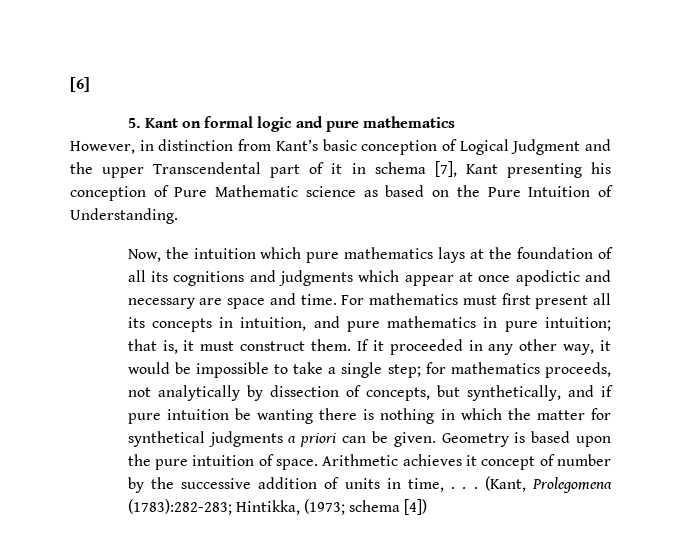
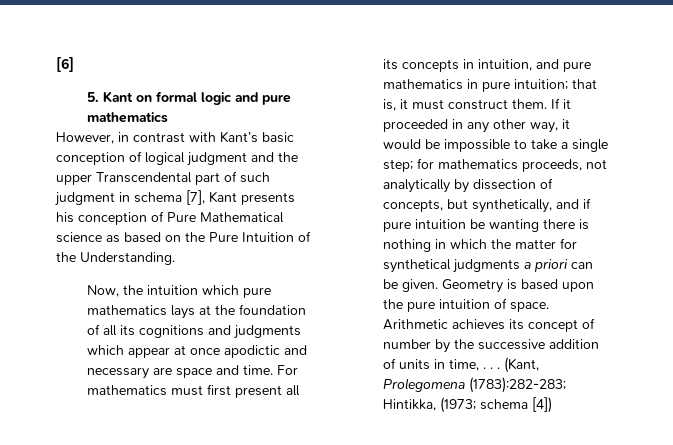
- However, in distinction from Kant’s basic conception of Logical Judgment and the upper Transcendental part of it in schema [7], Kant presenting his conception of Pure Mathematic science as based on the Pure Intuition of Understanding.
+ However, in contrast with Kant’s basic conception of logical judgment and the upper Transcendental part of such judgment in schema [7], Kant presents his conception of Pure Mathematical science as based on the Pure Intuition of the Understanding.
- Arithmetic achieves it concept of number by the successive addition of units in time, . . .
+ Arithmetic achieves its concept of number by the successive addition of units in time, . . .

